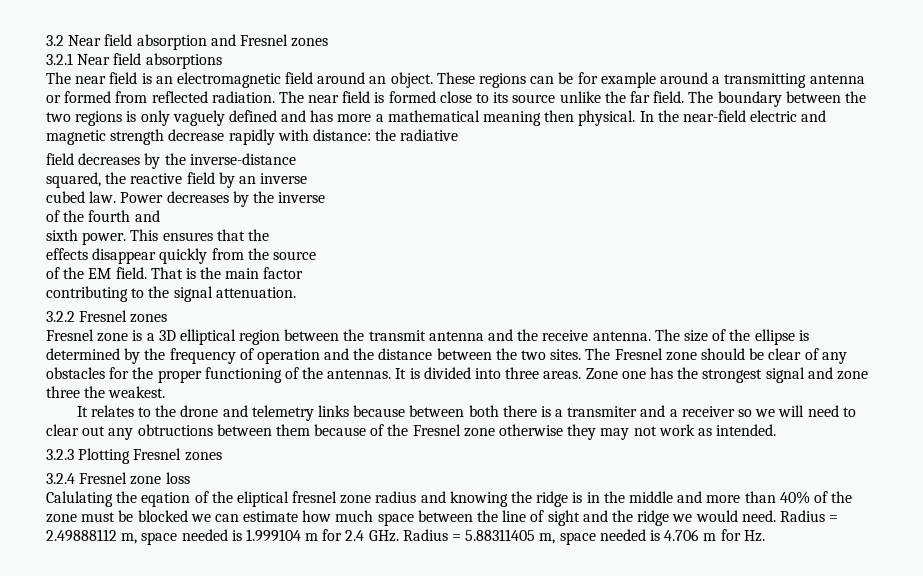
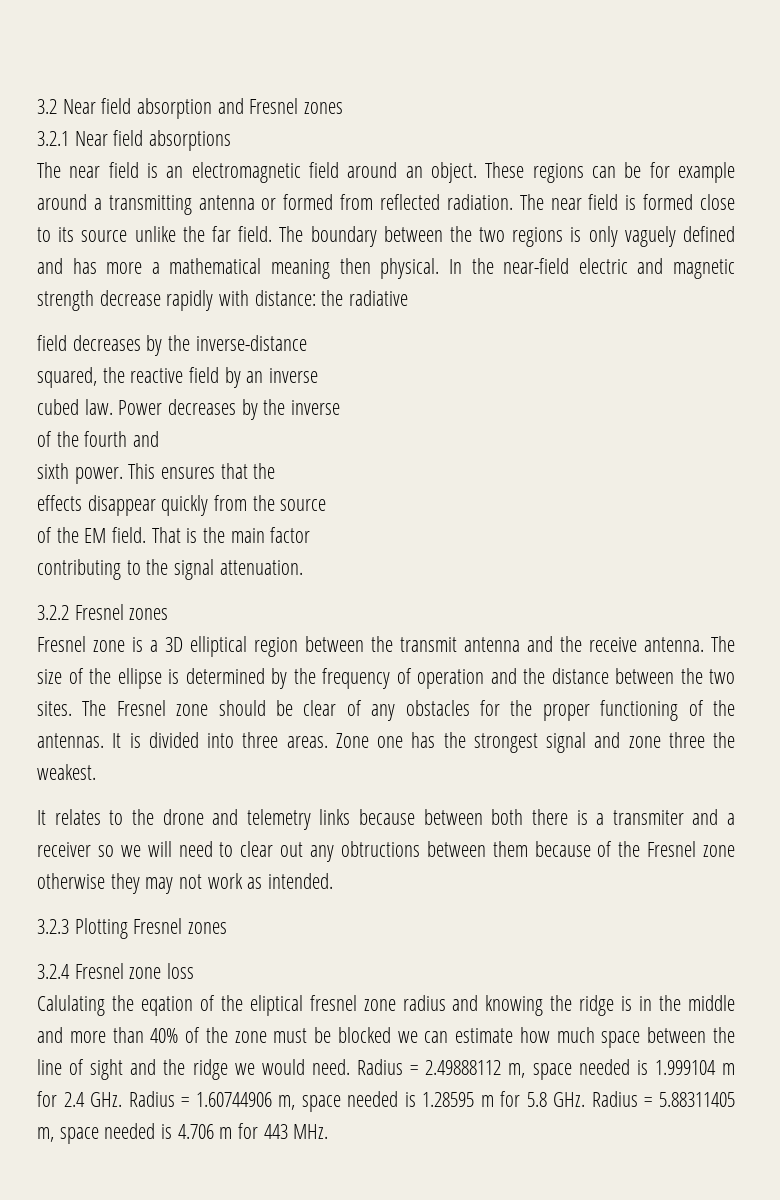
- Radius = 2.49888112 m, space needed is 1.999104 m for 2.4 GHz. Radius = 5.88311405 m, space needed is 4.706 m for Hz.
+ Radius = 2.49888112 m, space needed is 1.999104 m for 2.4 GHz. Radius = 1.60744906 m, space needed is 1.28595 m for 5.8 GHz. Radius = 5.88311405 m, space needed is 4.706 m for 443 MHz.

